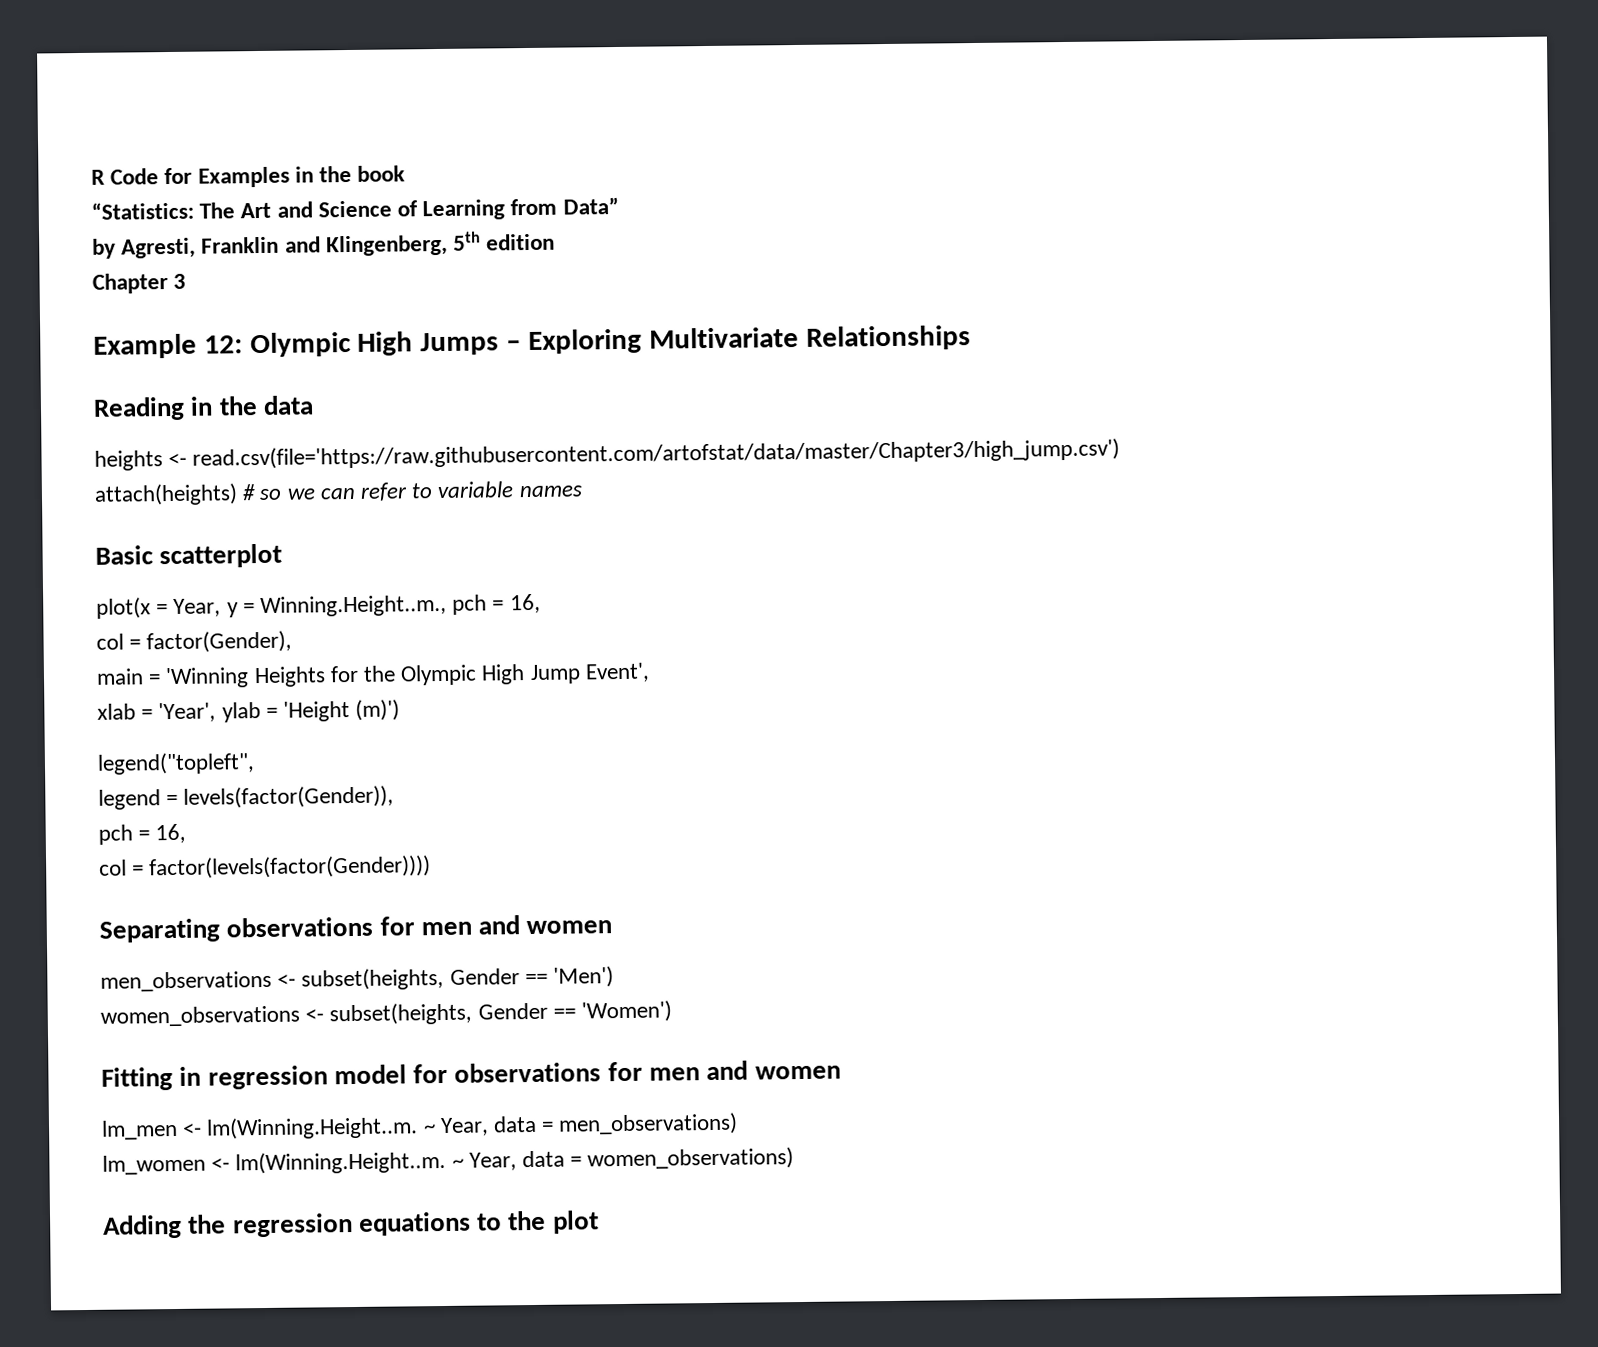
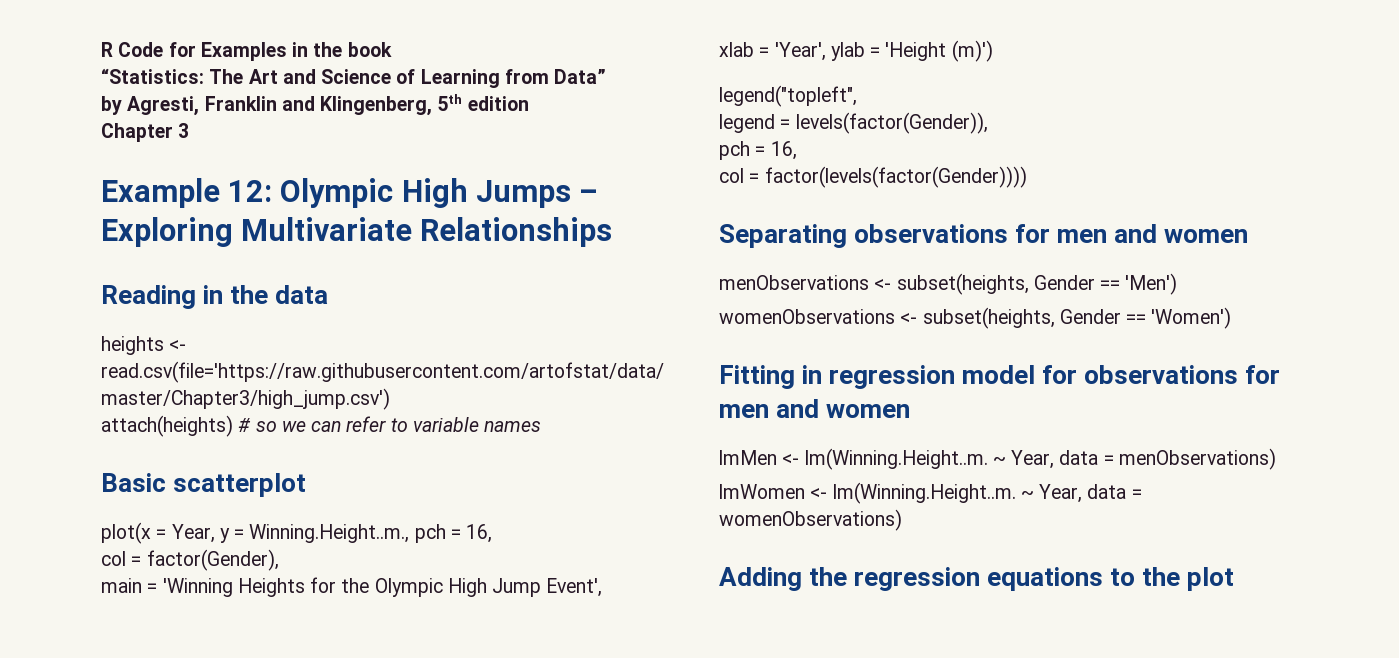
- men_observations <- subset(heights, Gender == 'Men')
+ menObservations <- subset(heights, Gender == 'Men')
- women_observations <- subset(heights, Gender == 'Women')
+ womenObservations <- subset(heights, Gender == 'Women')
- lm_men <- lm(Winning.Height..m. ~ Year, data = men_observations)
- lm_women <- lm(Winning.Height..m. ~ Year, data = women_observations)
+ lmMen <- lm(Winning.Height..m. ~ Year, data = menObservations)
+ lmWomen <- lm(Winning.Height..m. ~ Year, data = womenObservations)

